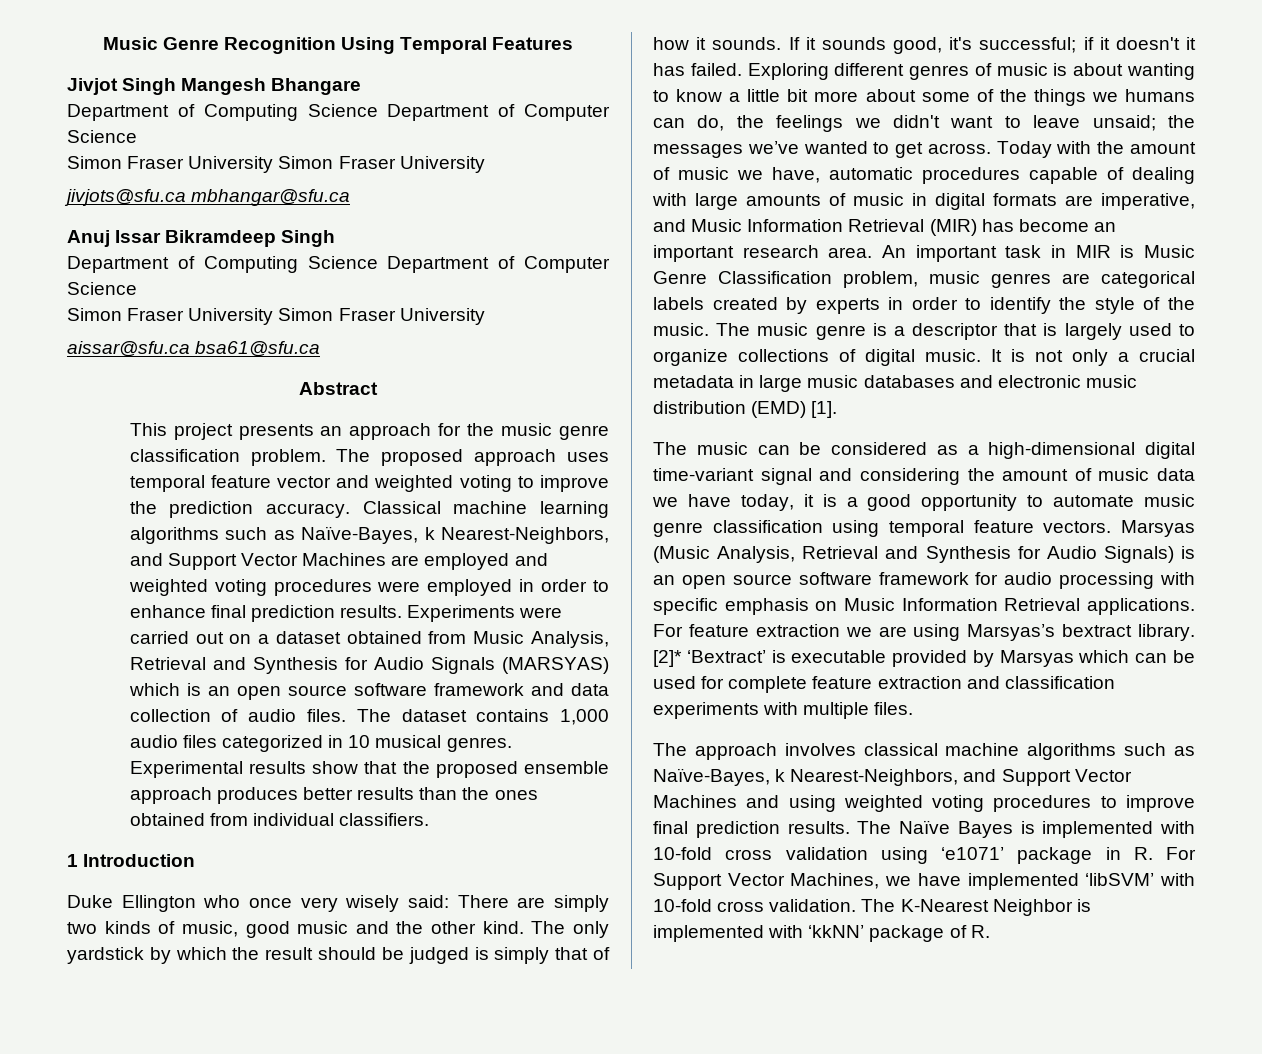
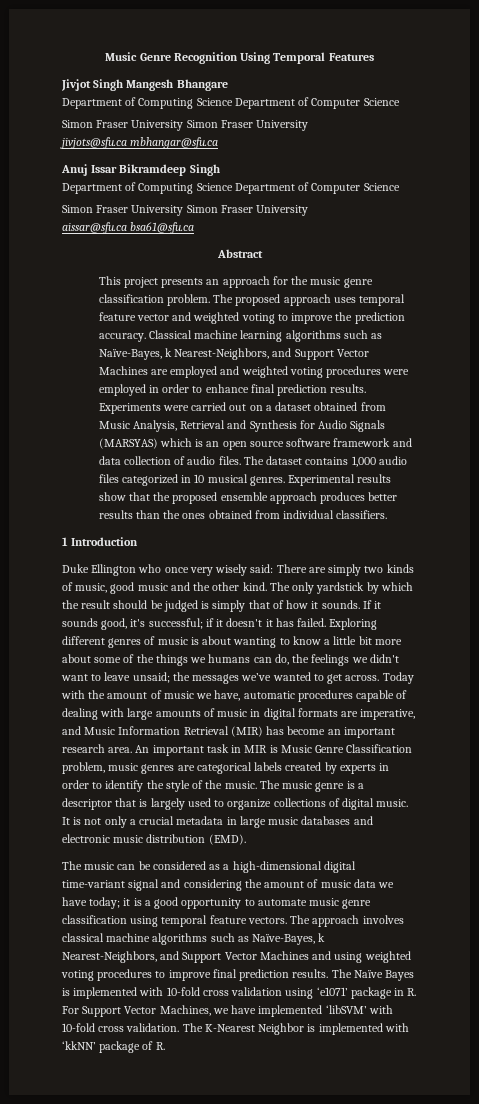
- It is not only a crucial metadata in large music databases and electronic music distribution (EMD) [1].
+ It is not only a crucial metadata in large music databases and electronic music distribution (EMD).
- The music can be considered as a high-dimensional digital time-variant signal and considering the amount of music data we have today, it is a good opportunity to automate music genre classification using temporal feature vectors. Marsyas (Music Analysis, Retrieval and Synthesis for Audio Signals) is an open source software framework for audio processing with specific emphasis on Music Information Retrieval applications. For feature extraction we are using Marsyas’s bextract library. [2]* ‘Bextract’ is executable provided by Marsyas which can be used for complete feature extraction and classification experiments with multiple files.
- The approach involves classical machine algorithms such as Naïve-Bayes, k Nearest-Neighbors, and Support Vector Machines and using weighted voting procedures to improve final prediction results.
+ The music can be considered as a high-dimensional digital time-variant signal and considering the amount of music data we have today; it is a good opportunity to automate music genre classification using temporal feature vectors. The approach involves classical machine algorithms such as Naïve-Bayes, k Nearest-Neighbors, and Support Vector Machines and using weighted voting procedures to improve final prediction results.

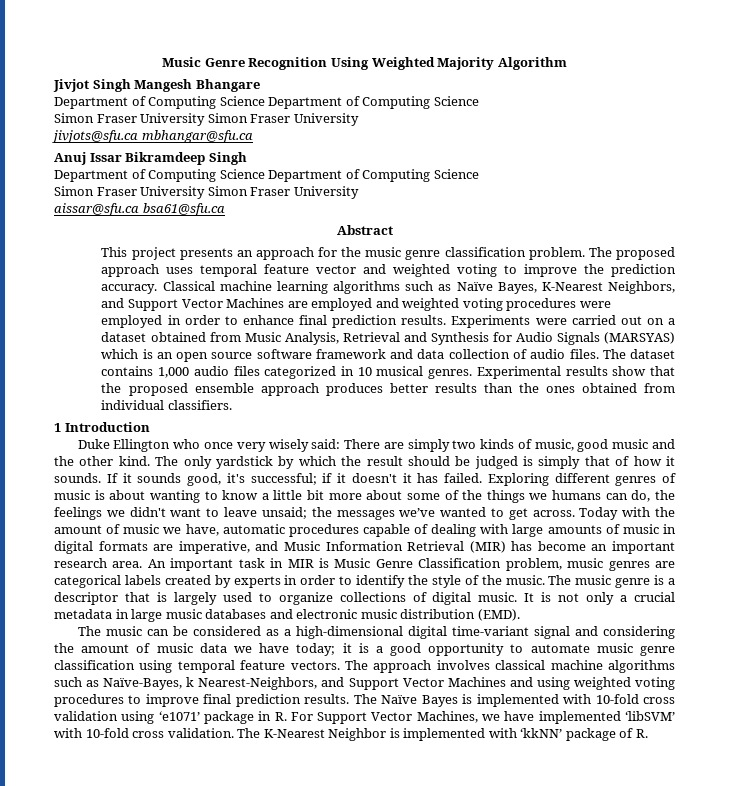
- Music Genre Recognition Using Temporal Features
+ Music Genre Recognition Using Weighted Majority Algorithm
  Jivjot Singh Mangesh Bhangare
- Department of Computing Science Department of Computer Science
+ Department of Computing Science Department of Computing Science
  Anuj Issar Bikramdeep Singh
- Department of Computing Science Department of Computer Science
+ Department of Computing Science Department of Computing Science
- Classical machine learning algorithms such as Naïve-Bayes, k Nearest-Neighbors, and Support Vector Machines are employed and weighted voting procedures were employed in order to enhance final prediction results.
+ Classical machine learning algorithms such as Naïve Bayes, K-Nearest Neighbors, and Support Vector Machines are employed and weighted voting procedures were employed in order to enhance final prediction results.

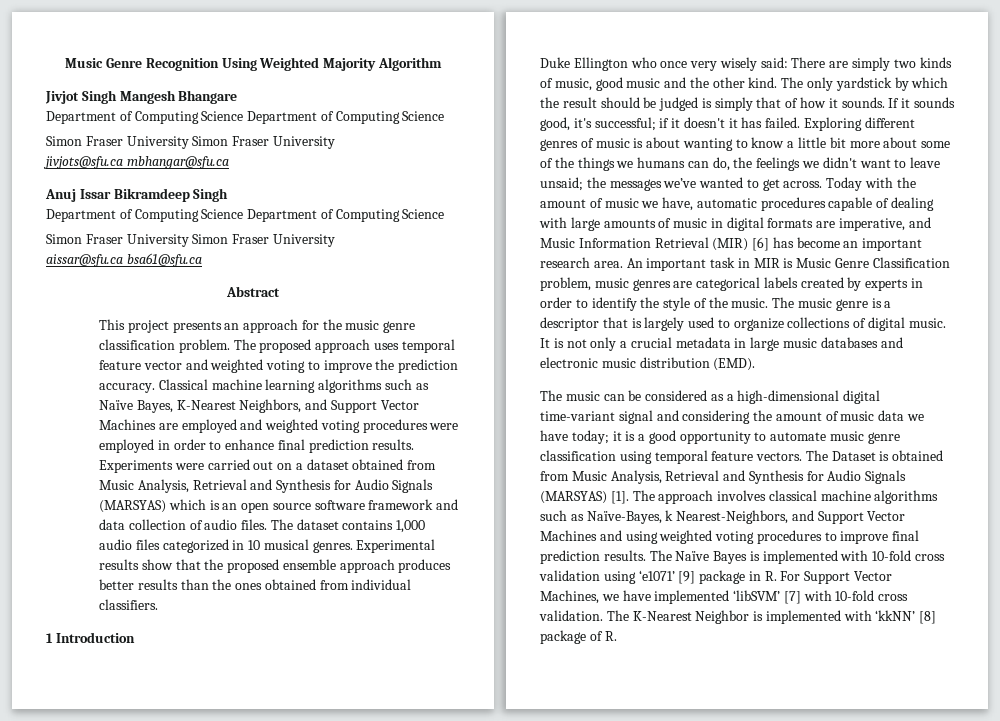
- Today with the amount of music we have, automatic procedures capable of dealing with large amounts of music in digital formats are imperative, and Music Information Retrieval (MIR) has become an important research area.
+ Today with the amount of music we have, automatic procedures capable of dealing with large amounts of music in digital formats are imperative, and Music Information Retrieval (MIR) [6] has become an important research area.
- The approach involves classical machine algorithms such as Naïve-Bayes, k Nearest-Neighbors, and Support Vector Machines and using weighted voting procedures to improve final prediction results.
+ The Dataset is obtained from Music Analysis, Retrieval and Synthesis for Audio Signals (MARSYAS) [1]. The approach involves classical machine algorithms such as Naïve-Bayes, k Nearest-Neighbors, and Support Vector Machines and using weighted voting procedures to improve final prediction results.
- The Naïve Bayes is implemented with 10-fold cross validation using ‘e1071’ package in R. For Support Vector Machines, we have implemented ‘libSVM’ with 10-fold cross validation.
+ The Naïve Bayes is implemented with 10-fold cross validation using ‘e1071’ [9] package in R. For Support Vector Machines, we have implemented ‘libSVM’ [7] with 10-fold cross validation.
- The K-Nearest Neighbor is implemented with ‘kkNN’ package of R.
+ The K-Nearest Neighbor is implemented with ‘kkNN’ [8] package of R.

